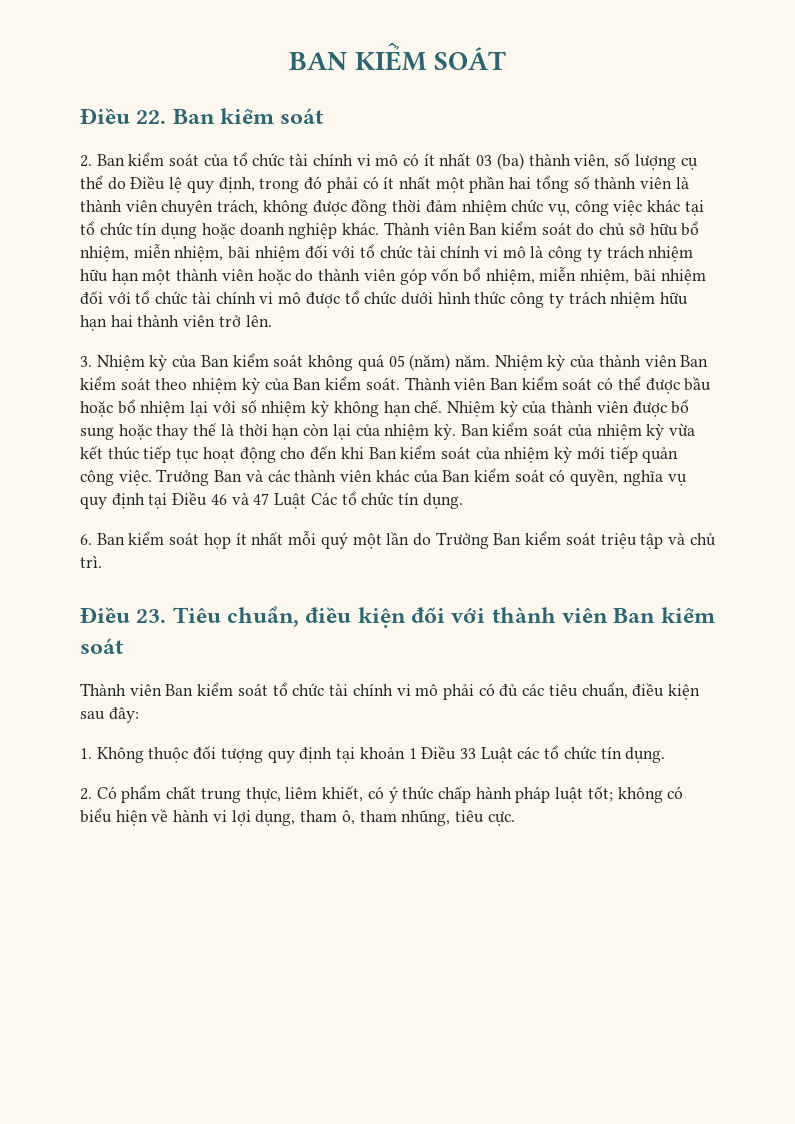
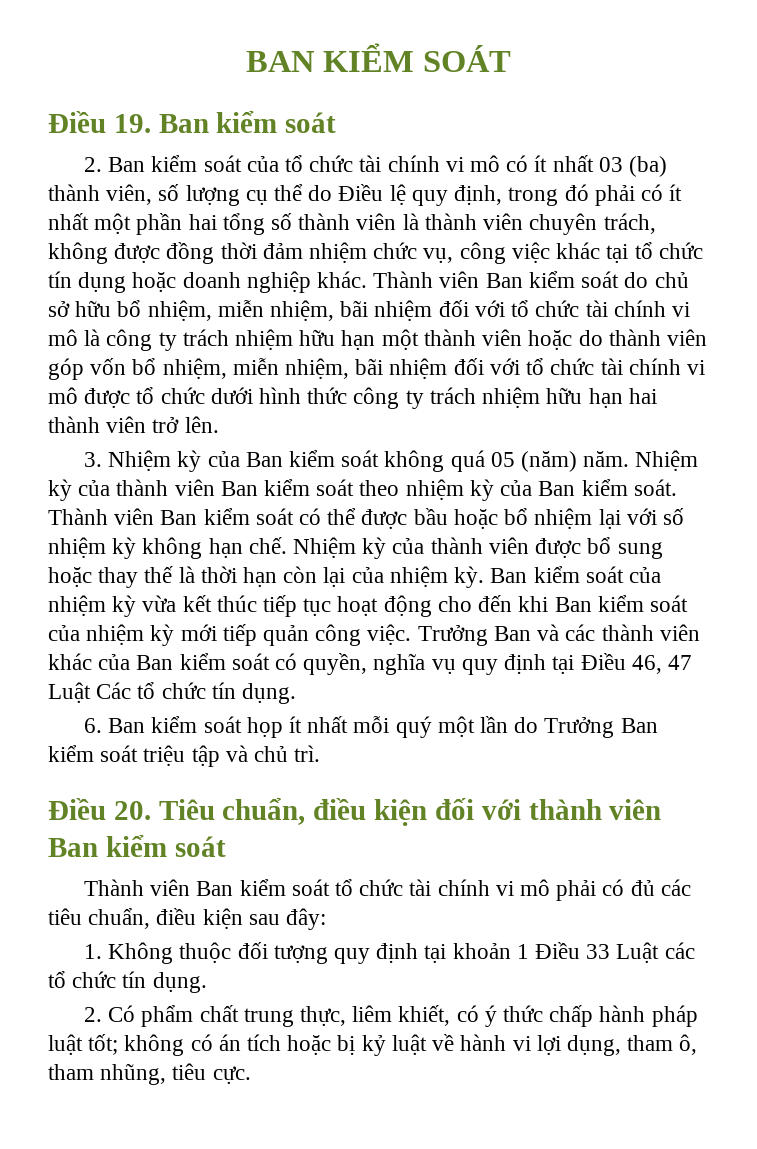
- Điều 22. Ban kiểm soát
+ Điều 19. Ban kiểm soát
- Trưởng Ban và các thành viên khác của Ban kiểm soát có quyền, nghĩa vụ quy định tại Điều 46 và 47 Luật Các tổ chức tín dụng.
+ Trưởng Ban và các thành viên khác của Ban kiểm soát có quyền, nghĩa vụ quy định tại Điều 46, 47 Luật Các tổ chức tín dụng.
- Điều 23. Tiêu chuẩn, điều kiện đối với thành viên Ban kiểm soát
+ Điều 20. Tiêu chuẩn, điều kiện đối với thành viên Ban kiểm soát
- 2. Có phẩm chất trung thực, liêm khiết, có ý thức chấp hành pháp luật tốt; không có biểu hiện về hành vi lợi dụng, tham ô, tham nhũng, tiêu cực.
+ 2. Có phẩm chất trung thực, liêm khiết, có ý thức chấp hành pháp luật tốt; không có án tích hoặc bị kỷ luật về hành vi lợi dụng, tham ô, tham nhũng, tiêu cực.

